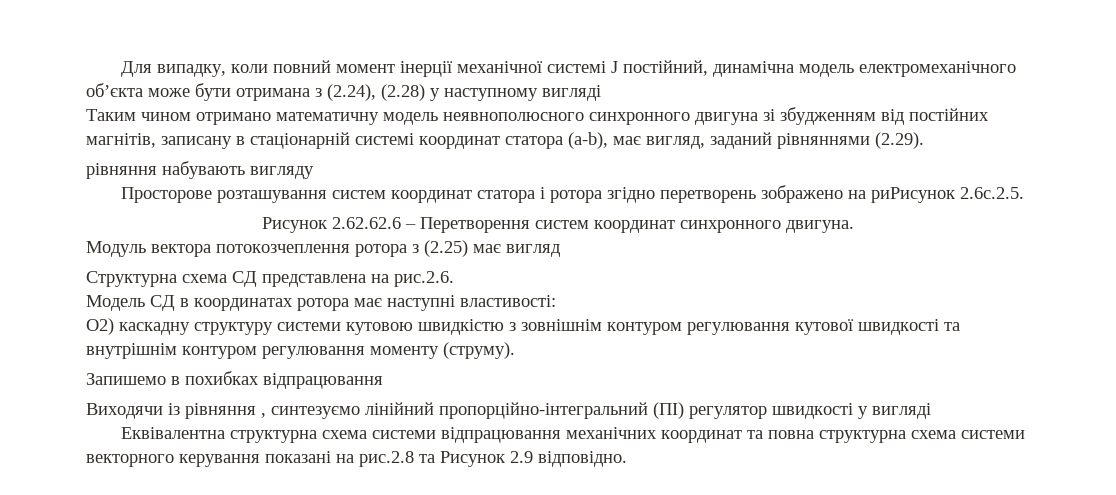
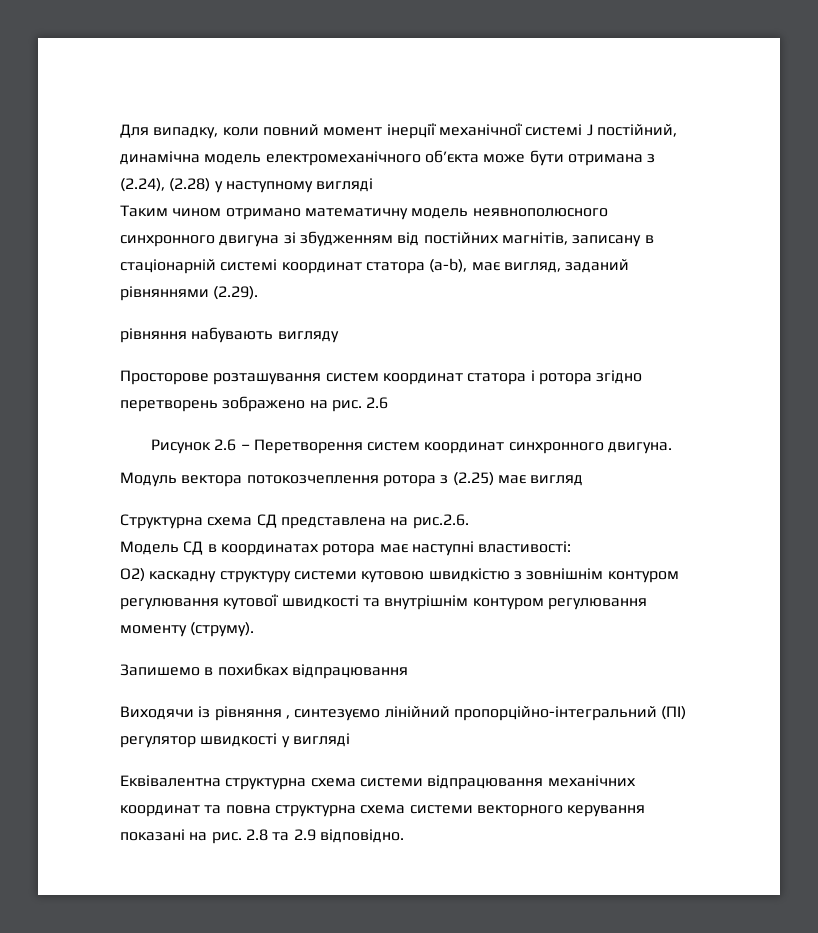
- Просторове розташування систем координат статора і ротора згідно перетворень зображено на риРисунок 2.6с.2.5.
- Рисунок 2.62.62.6 – Перетворення систем координат синхронного двигуна.
+ Просторове розташування систем координат статора і ротора згідно перетворень зображено на рис. 2.6
+ Рисунок 2.6 – Перетворення систем координат синхронного двигуна.
- Еквівалентна структурна схема системи відпрацювання механічних координат та повна структурна схема системи векторного керування показані на рис.2.8 та Рисунок 2.9 відповідно.
+ Еквівалентна структурна схема системи відпрацювання механічних координат та повна структурна схема системи векторного керування показані на рис. 2.8 та 2.9 відповідно.

